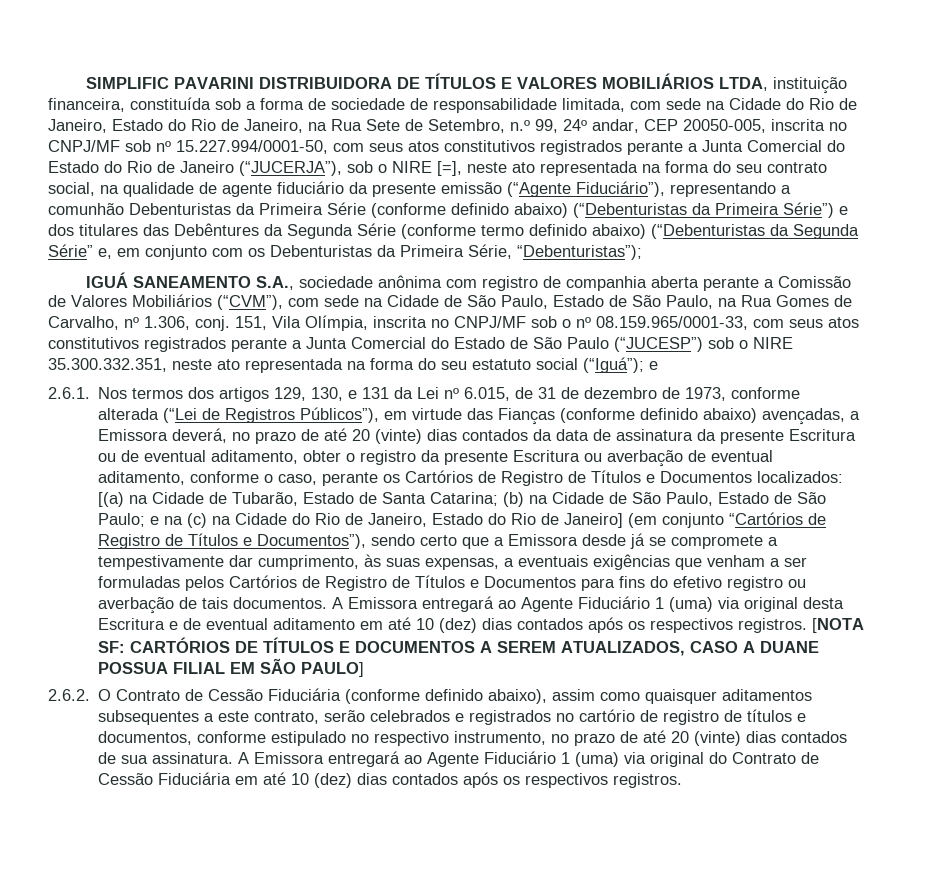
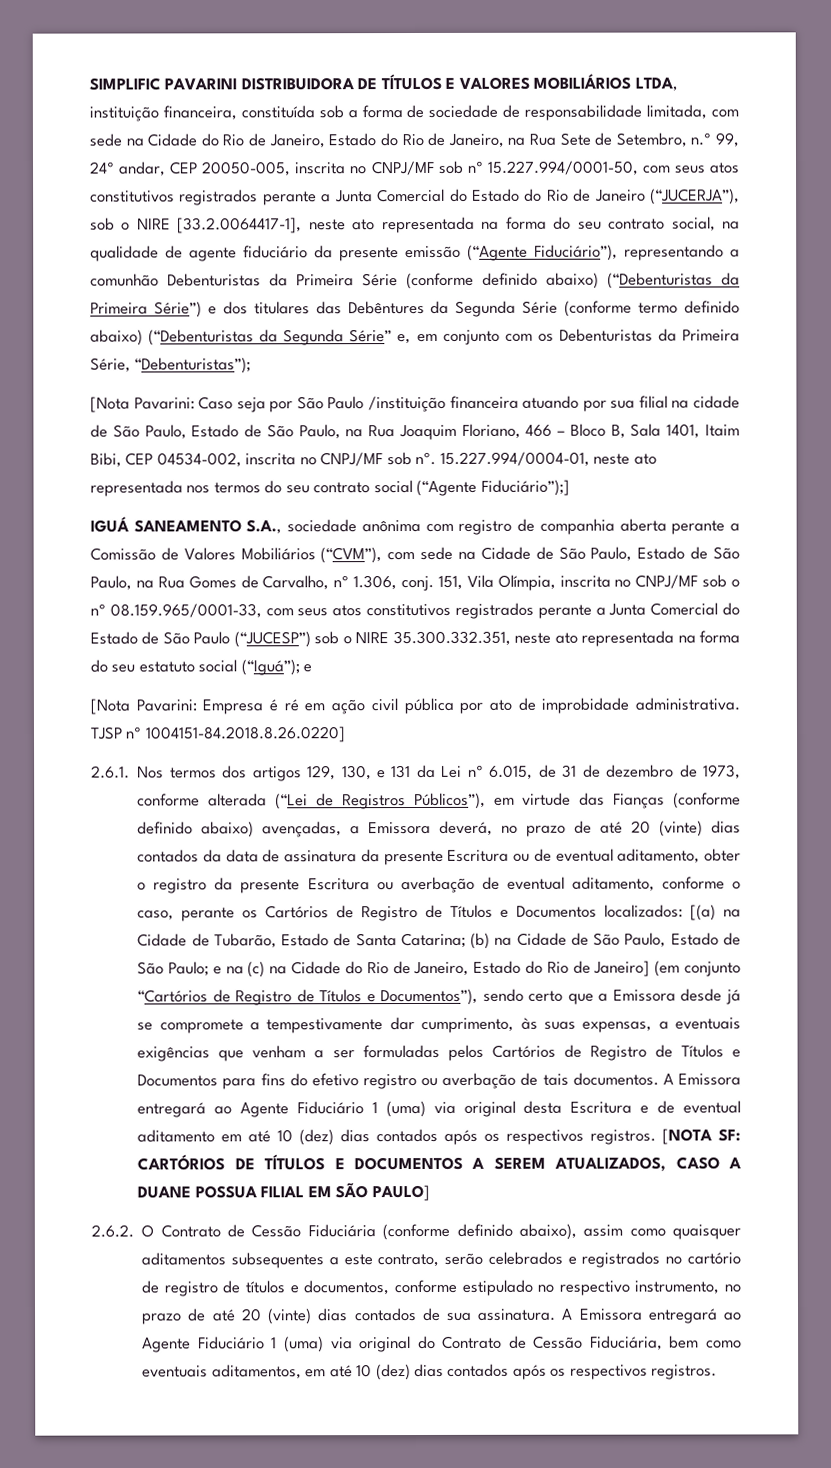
- SIMPLIFIC PAVARINI DISTRIBUIDORA DE TÍTULOS E VALORES MOBILIÁRIOS LTDA, instituição financeira, constituída sob a forma de sociedade de responsabilidade limitada, com sede na Cidade do Rio de Janeiro, Estado do Rio de Janeiro, na Rua Sete de Setembro, n.º 99, 24º andar, CEP 20050-005, inscrita no CNPJ/MF sob nº 15.227.994/0001-50, com seus atos constitutivos registrados perante a Junta Comercial do Estado do Rio de Janeiro (“JUCERJA”), sob o NIRE [=], neste ato representada na forma do seu contrato social, na qualidade de agente fiduciário da presente emissão (“Agente Fiduciário”), representando a comunhão Debenturistas da Primeira Série (conforme definido abaixo) (“Debenturistas da Primeira Série”) e dos titulares das Debêntures da Segunda Série (conforme termo definido abaixo) (“Debenturistas da Segunda Série” e, em conjunto com os Debenturistas da Primeira Série, “Debenturistas”);
+ SIMPLIFIC PAVARINI DISTRIBUIDORA DE TÍTULOS E VALORES MOBILIÁRIOS LTDA, instituição financeira, constituída sob a forma de sociedade de responsabilidade limitada, com sede na Cidade do Rio de Janeiro, Estado do Rio de Janeiro, na Rua Sete de Setembro, n.º 99, 24º andar, CEP 20050-005, inscrita no CNPJ/MF sob nº 15.227.994/0001-50, com seus atos constitutivos registrados perante a Junta Comercial do Estado do Rio de Janeiro (“JUCERJA”), sob o NIRE [33.2.0064417-1], neste ato representada na forma do seu contrato social, na qualidade de agente fiduciário da presente emissão (“Agente Fiduciário”), representando a comunhão Debenturistas da Primeira Série (conforme definido abaixo) (“Debenturistas da Primeira Série”) e dos titulares das Debêntures da Segunda Série (conforme termo definido abaixo) (“Debenturistas da Segunda Série” e, em conjunto com os Debenturistas da Primeira Série, “Debenturistas”);
+ [Nota Pavarini: Caso seja por São Paulo /instituição financeira atuando por sua filial na cidade de São Paulo, Estado de São Paulo, na Rua Joaquim Floriano, 466 – Bloco B, Sala 1401, Itaim Bibi, CEP 04534-002, inscrita no CNPJ/MF sob nº. 15.227.994/0004-01, neste ato representada nos termos do seu contrato social (“Agente Fiduciário”);]
+ [Nota Pavarini: Empresa é ré em ação civil pública por ato de improbidade administrativa. TJSP nº 1004151-84.2018.8.26.0220]
- A Emissora entregará ao Agente Fiduciário 1 (uma) via original do Contrato de Cessão Fiduciária em até 10 (dez) dias contados após os respectivos registros.
+ A Emissora entregará ao Agente Fiduciário 1 (uma) via original do Contrato de Cessão Fiduciária, bem como eventuais aditamentos, em até 10 (dez) dias contados após os respectivos registros.

